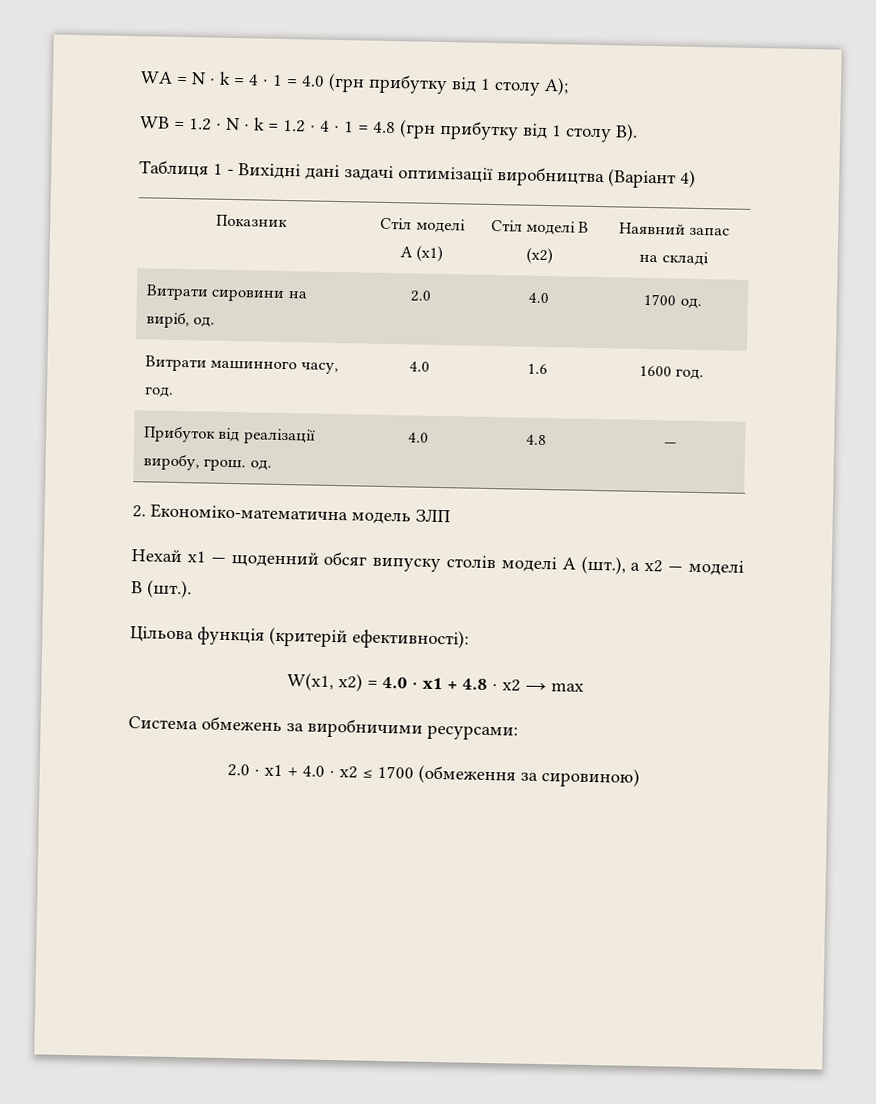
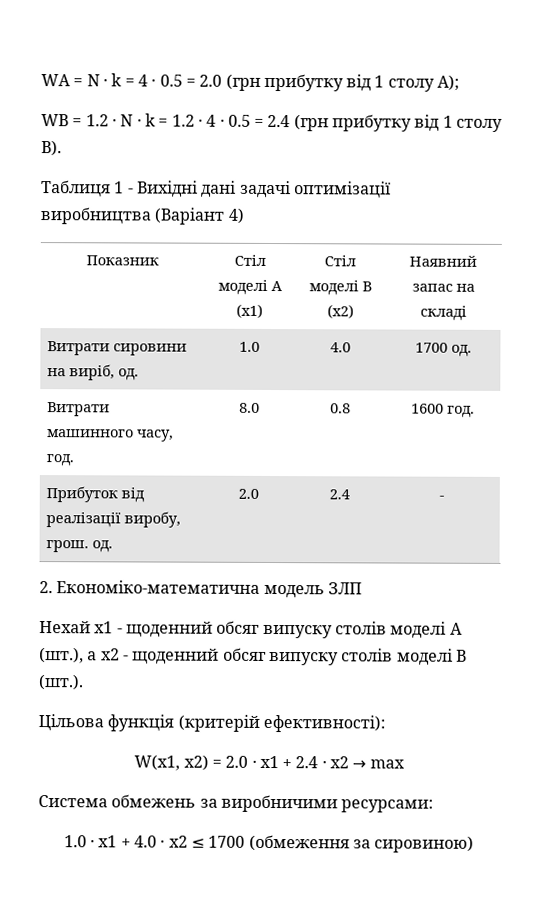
- WA = N · k = 4 · 1 = 4.0 (грн прибутку від 1 столу А);
+ WA = N · k = 4 · 0.5 = 2.0 (грн прибутку від 1 столу А);
- WB = 1.2 · N · k = 1.2 · 4 · 1 = 4.8 (грн прибутку від 1 столу В).
+ WB = 1.2 · N · k = 1.2 · 4 · 0.5 = 2.4 (грн прибутку від 1 столу В).
- Витрати сировини на виріб, од. | 2.0 | 4.0 | 1700 од.
+ Витрати сировини на виріб, од. | 1.0 | 4.0 | 1700 од.
- Витрати машинного часу, год. | 4.0 | 1.6 | 1600 год.
+ Витрати машинного часу, год. | 8.0 | 0.8 | 1600 год.
- Прибуток від реалізації виробу, грош. од. | 4.0 | 4.8 | —
+ Прибуток від реалізації виробу, грош. од. | 2.0 | 2.4 | -
- Нехай x1 — щоденний обсяг випуску столів моделі А (шт.), а x2 — моделі В (шт.).
+ Нехай x1 - щоденний обсяг випуску столів моделі А (шт.), а x2 - щоденний обсяг випуску столів моделі В (шт.).
- W(x1, x2) = 4.0 · x1 + 4.8 · x2 → max
+ W(x1, x2) = 2.0 · x1 + 2.4 · x2 → max
- 2.0 · x1 + 4.0 · x2 ≤ 1700 (обмеження за сировиною)
+ 1.0 · x1 + 4.0 · x2 ≤ 1700 (обмеження за сировиною)

